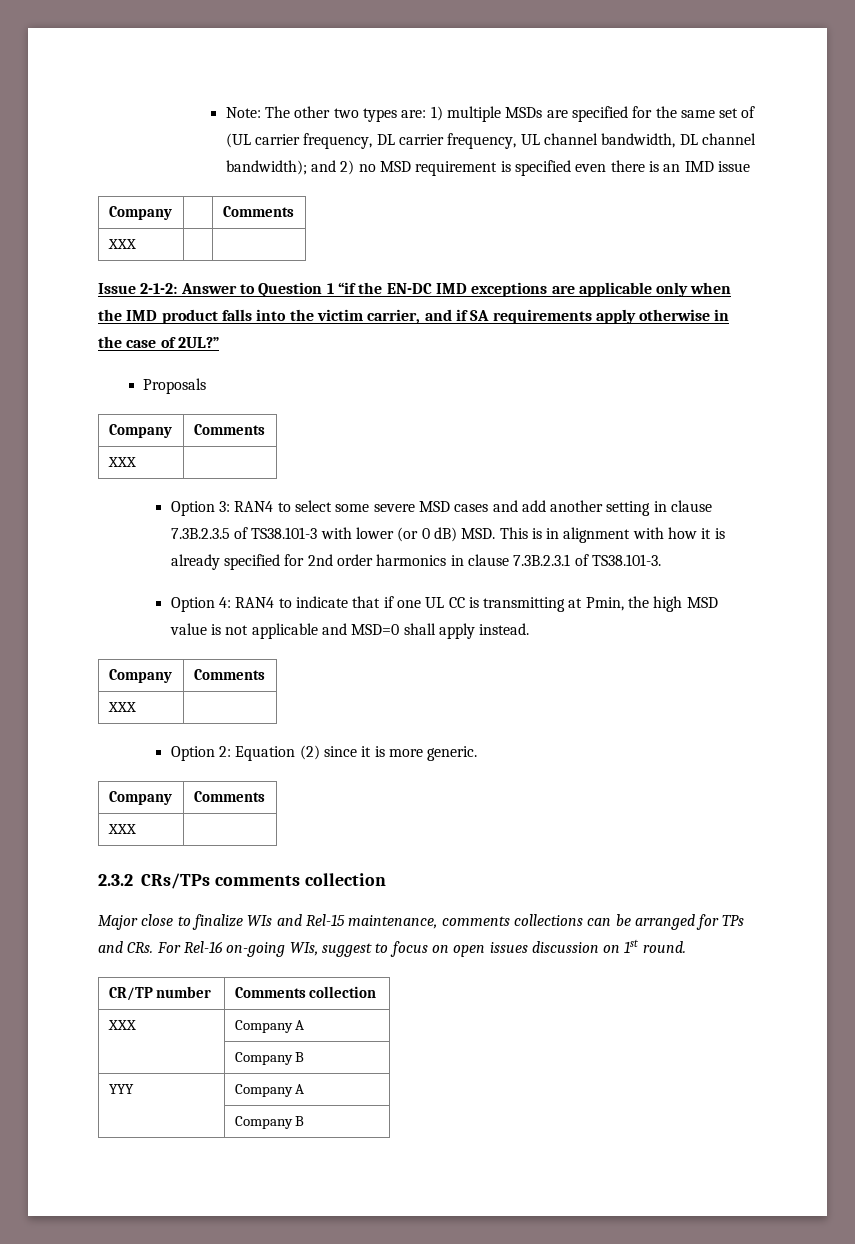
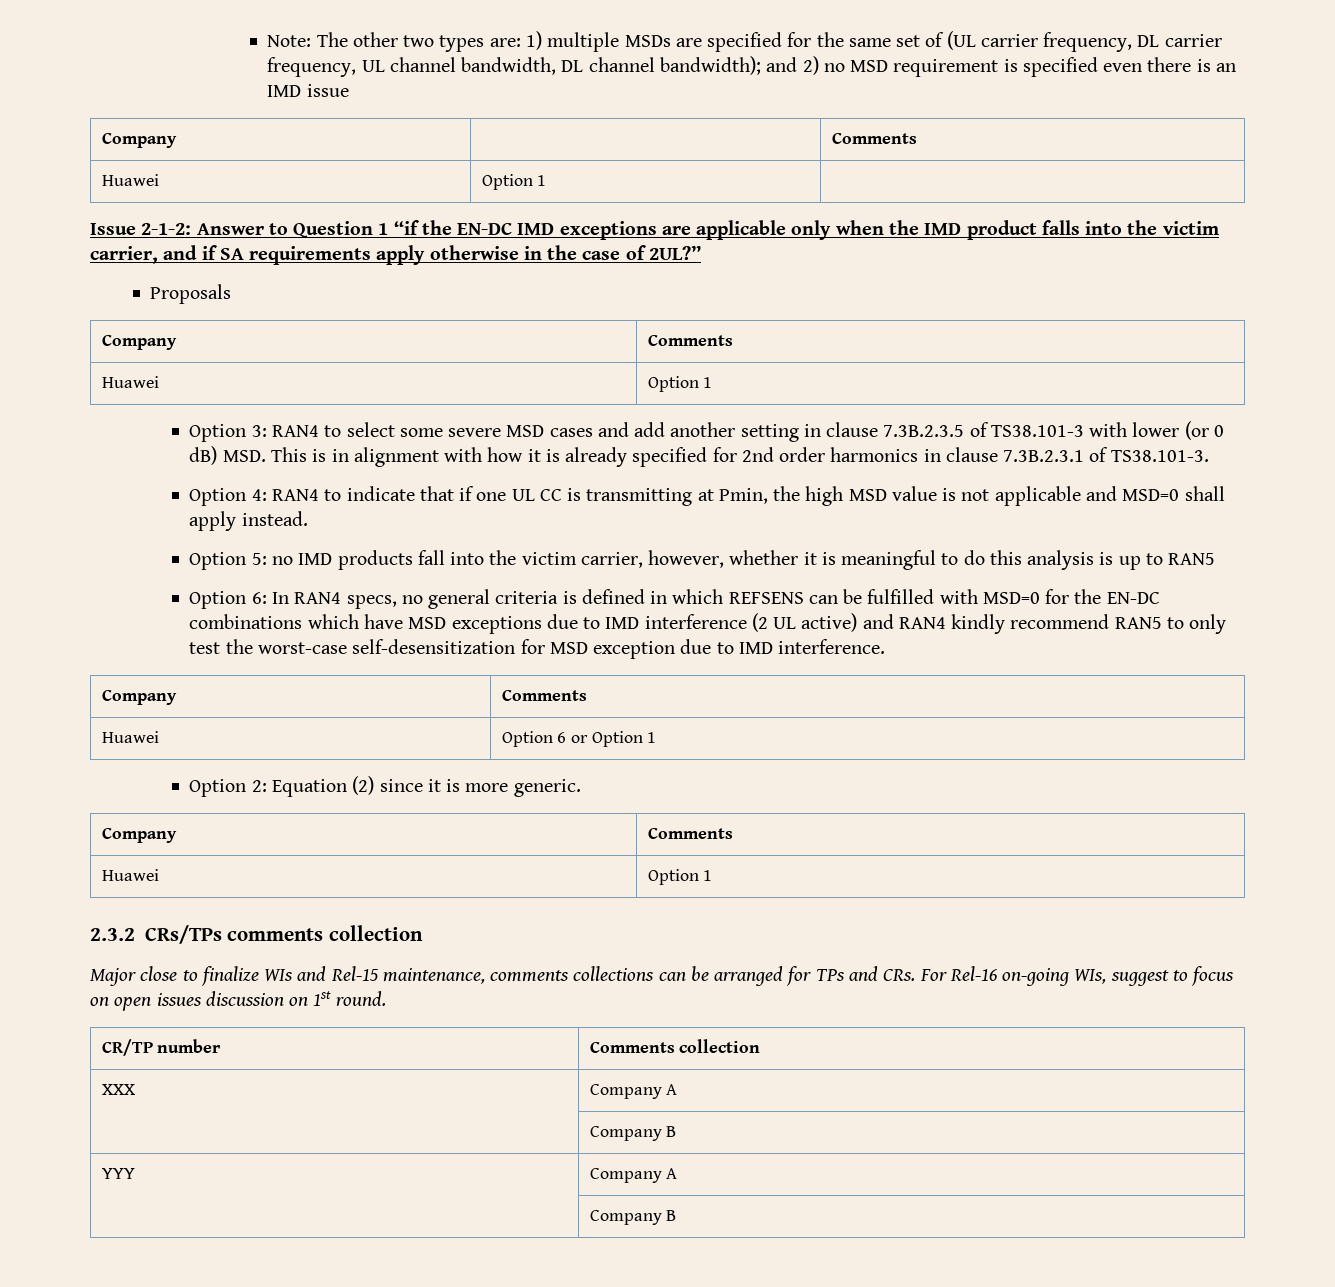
- XXX | |
+ Huawei | Option 1 |
  Proposals
  Company | Comments
- XXX |
+ Huawei | Option 1
  Option 4: RAN4 to indicate that if one UL CC is transmitting at Pmin, the high MSD value is not applicable and MSD=0 shall apply instead.
+ Option 5: no IMD products fall into the victim carrier, however, whether it is meaningful to do this analysis is up to RAN5
+ Option 6: In RAN4 specs, no general criteria is defined in which REFSENS can be fulfilled with MSD=0 for the EN-DC combinations which have MSD exceptions due to IMD interference (2 UL active) and RAN4 kindly recommend RAN5 to only test the worst-case self-desensitization for MSD exception due to IMD interference.
  Company | Comments
- XXX |
+ Huawei | Option 6 or Option 1
  Option 2: Equation (2) since it is more generic.
  Company | Comments
- XXX |
+ Huawei | Option 1

